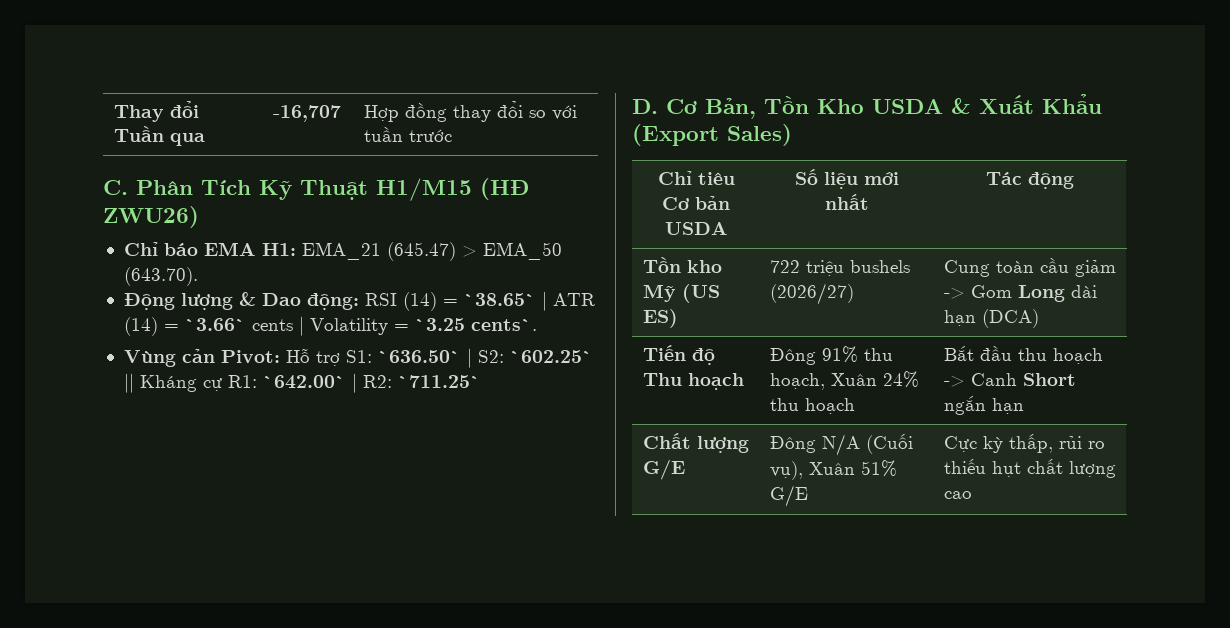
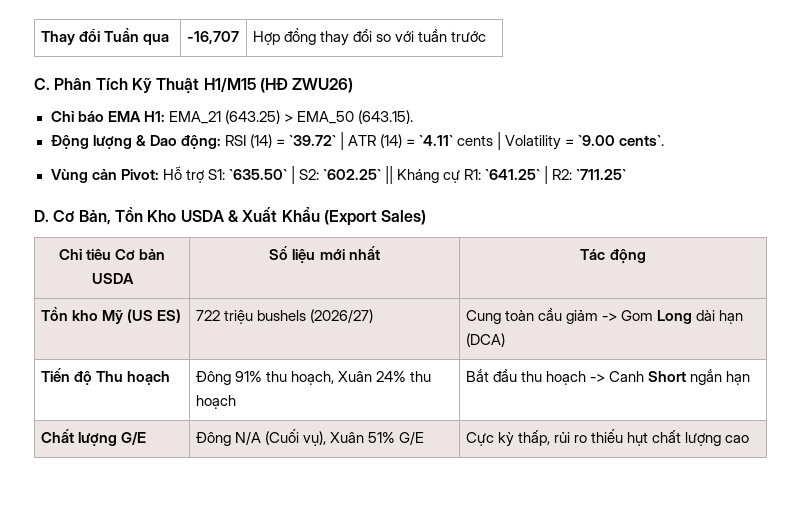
- Chỉ báo EMA H1: EMA_21 (645.47) > EMA_50 (643.70).
+ Chỉ báo EMA H1: EMA_21 (643.25) > EMA_50 (643.15).
- Động lượng & Dao động: RSI (14) = `38.65` | ATR (14) = `3.66` cents | Volatility = `3.25 cents`.
+ Động lượng & Dao động: RSI (14) = `39.72` | ATR (14) = `4.11` cents | Volatility = `9.00 cents`.
- Vùng cản Pivot: Hỗ trợ S1: `636.50` | S2: `602.25` || Kháng cự R1: `642.00` | R2: `711.25`
+ Vùng cản Pivot: Hỗ trợ S1: `635.50` | S2: `602.25` || Kháng cự R1: `641.25` | R2: `711.25`

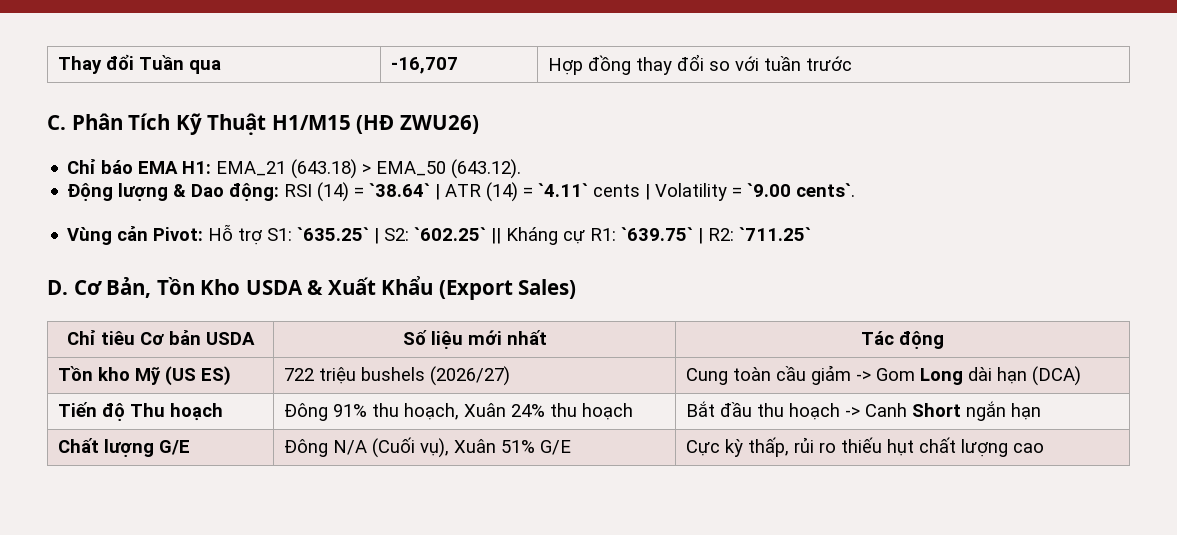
- Chỉ báo EMA H1: EMA_21 (643.25) > EMA_50 (643.15).
+ Chỉ báo EMA H1: EMA_21 (643.18) > EMA_50 (643.12).
- Động lượng & Dao động: RSI (14) = `39.72` | ATR (14) = `4.11` cents | Volatility = `9.00 cents`.
+ Động lượng & Dao động: RSI (14) = `38.64` | ATR (14) = `4.11` cents | Volatility = `9.00 cents`.
- Vùng cản Pivot: Hỗ trợ S1: `635.50` | S2: `602.25` || Kháng cự R1: `641.25` | R2: `711.25`
+ Vùng cản Pivot: Hỗ trợ S1: `635.25` | S2: `602.25` || Kháng cự R1: `639.75` | R2: `711.25`

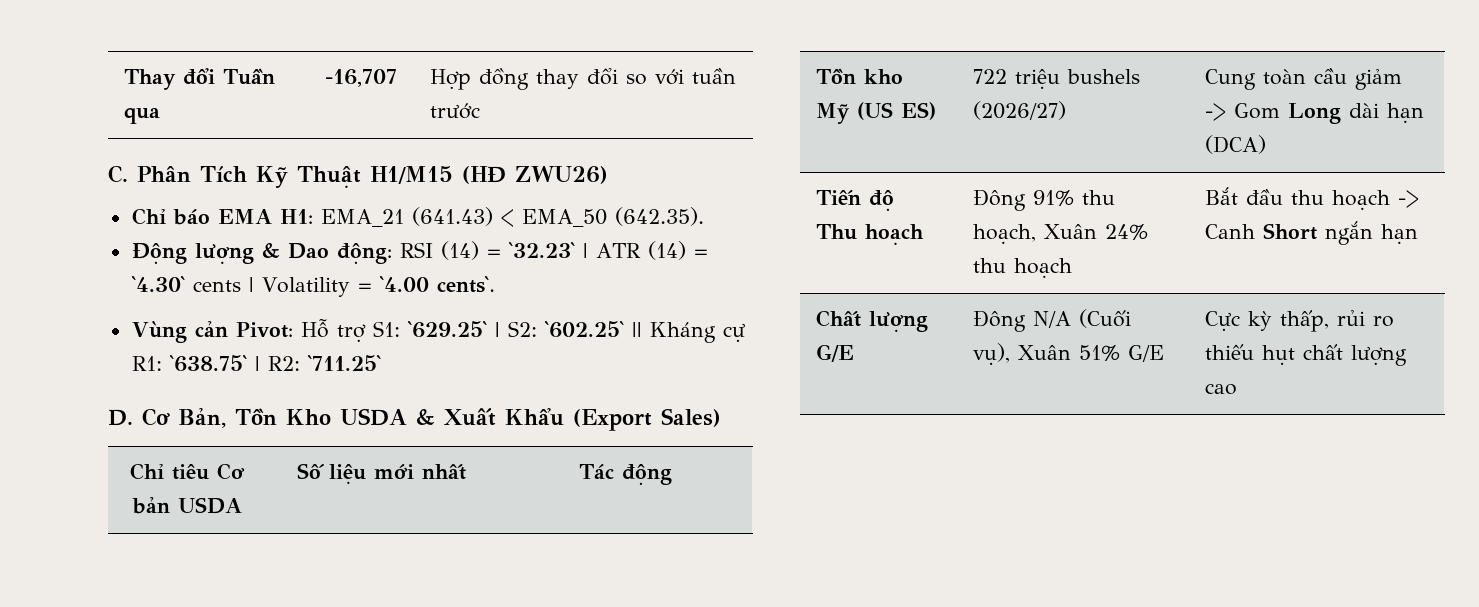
- Chỉ báo EMA H1: EMA_21 (643.18) > EMA_50 (643.12).
+ Chỉ báo EMA H1: EMA_21 (641.43) < EMA_50 (642.35).
- Động lượng & Dao động: RSI (14) = `38.64` | ATR (14) = `4.11` cents | Volatility = `9.00 cents`.
+ Động lượng & Dao động: RSI (14) = `32.23` | ATR (14) = `4.30` cents | Volatility = `4.00 cents`.
- Vùng cản Pivot: Hỗ trợ S1: `635.25` | S2: `602.25` || Kháng cự R1: `639.75` | R2: `711.25`
+ Vùng cản Pivot: Hỗ trợ S1: `629.25` | S2: `602.25` || Kháng cự R1: `638.75` | R2: `711.25`

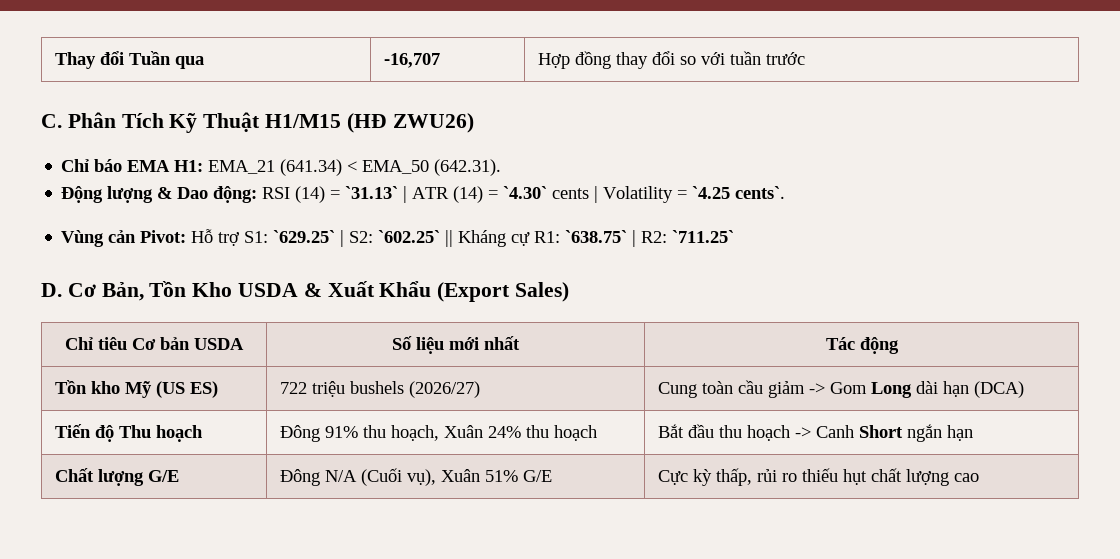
- Chỉ báo EMA H1: EMA_21 (641.43) < EMA_50 (642.35).
+ Chỉ báo EMA H1: EMA_21 (641.34) < EMA_50 (642.31).
- Động lượng & Dao động: RSI (14) = `32.23` | ATR (14) = `4.30` cents | Volatility = `4.00 cents`.
+ Động lượng & Dao động: RSI (14) = `31.13` | ATR (14) = `4.30` cents | Volatility = `4.25 cents`.

